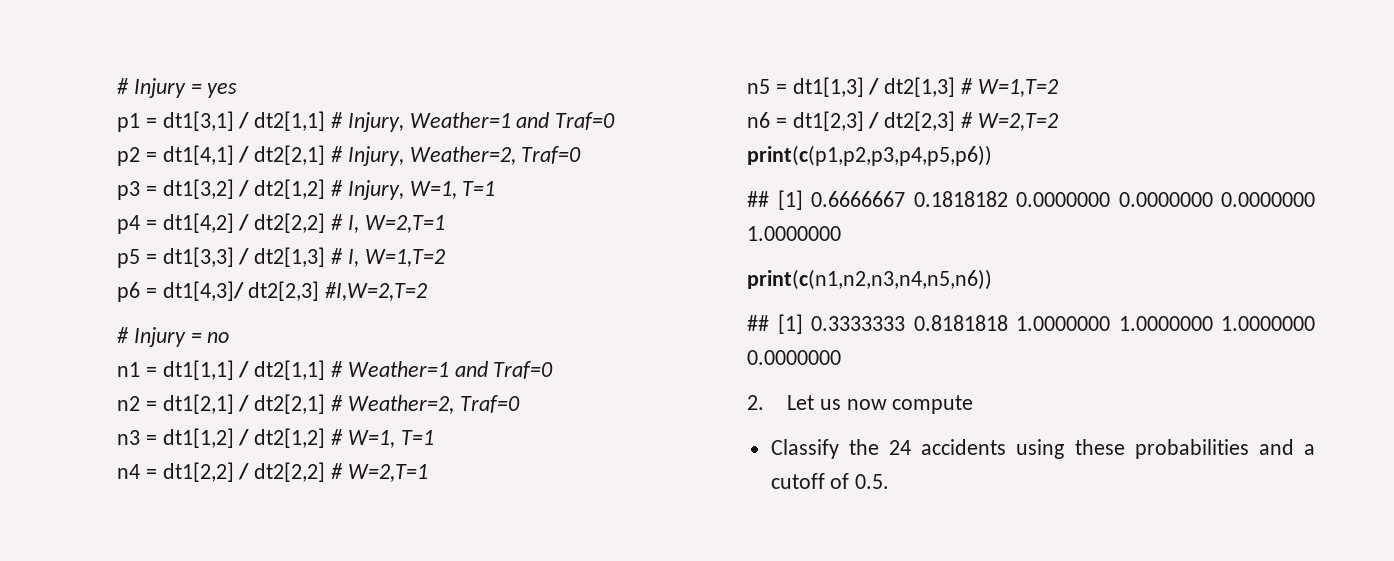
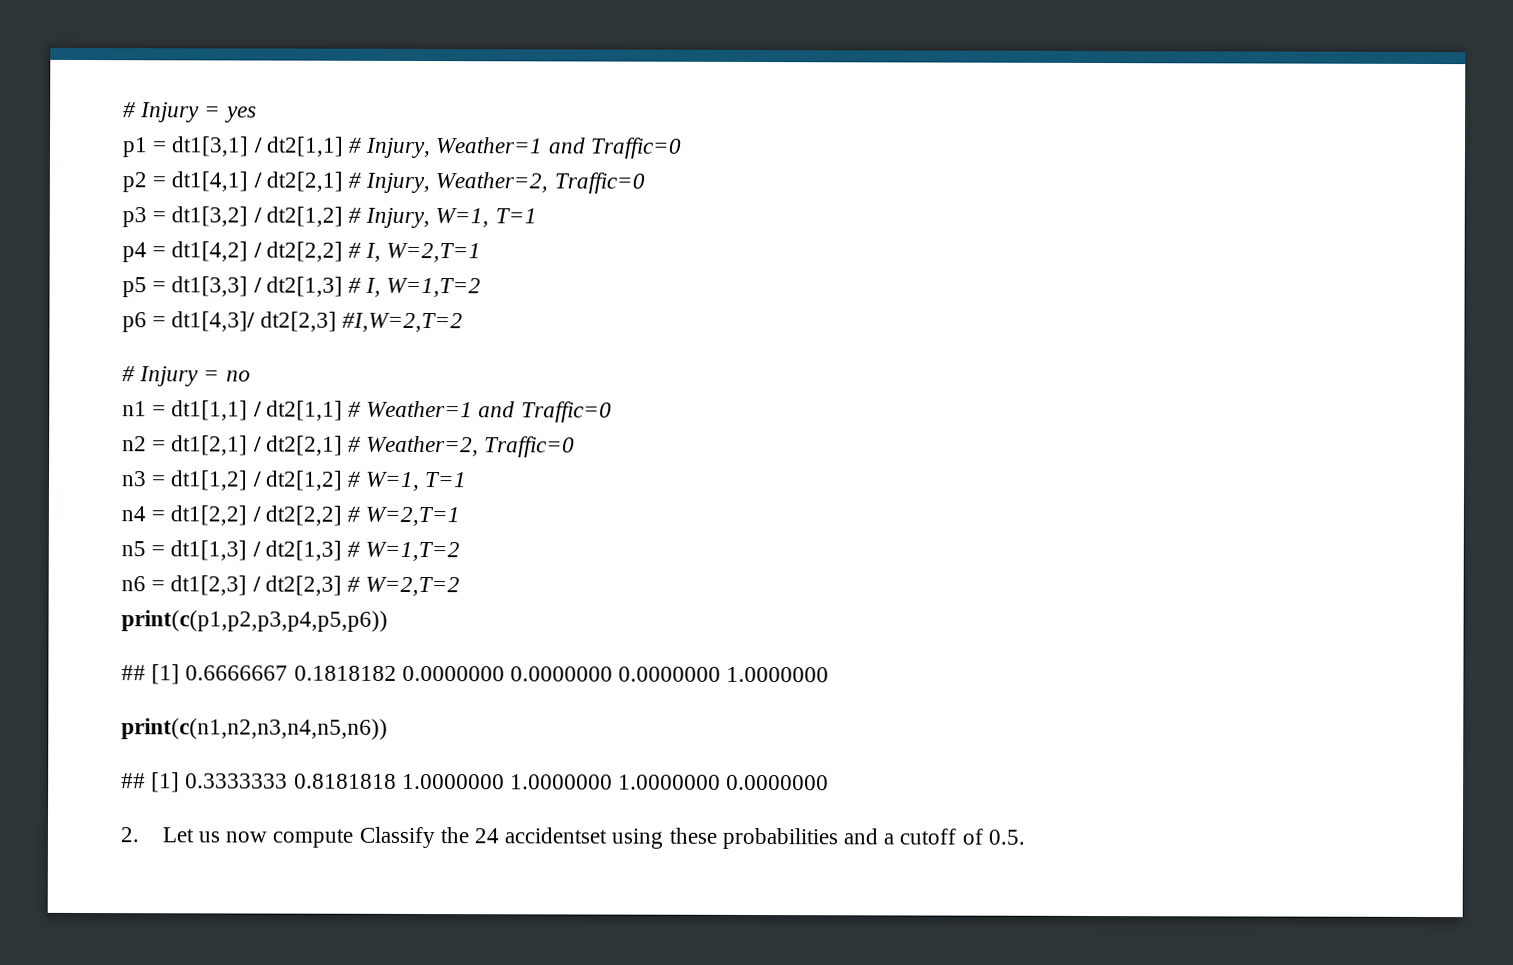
- p1 = dt1[3,1] / dt2[1,1] # Injury, Weather=1 and Traf=0
+ p1 = dt1[3,1] / dt2[1,1] # Injury, Weather=1 and Traffic=0
- p2 = dt1[4,1] / dt2[2,1] # Injury, Weather=2, Traf=0
+ p2 = dt1[4,1] / dt2[2,1] # Injury, Weather=2, Traffic=0
- n1 = dt1[1,1] / dt2[1,1] # Weather=1 and Traf=0
+ n1 = dt1[1,1] / dt2[1,1] # Weather=1 and Traffic=0
- n2 = dt1[2,1] / dt2[2,1] # Weather=2, Traf=0
+ n2 = dt1[2,1] / dt2[2,1] # Weather=2, Traffic=0
- 2. Let us now compute
- Classify the 24 accidents using these probabilities and a cutoff of 0.5.
+ 2. Let us now compute Classify the 24 accidentset using these probabilities and a cutoff of 0.5.

